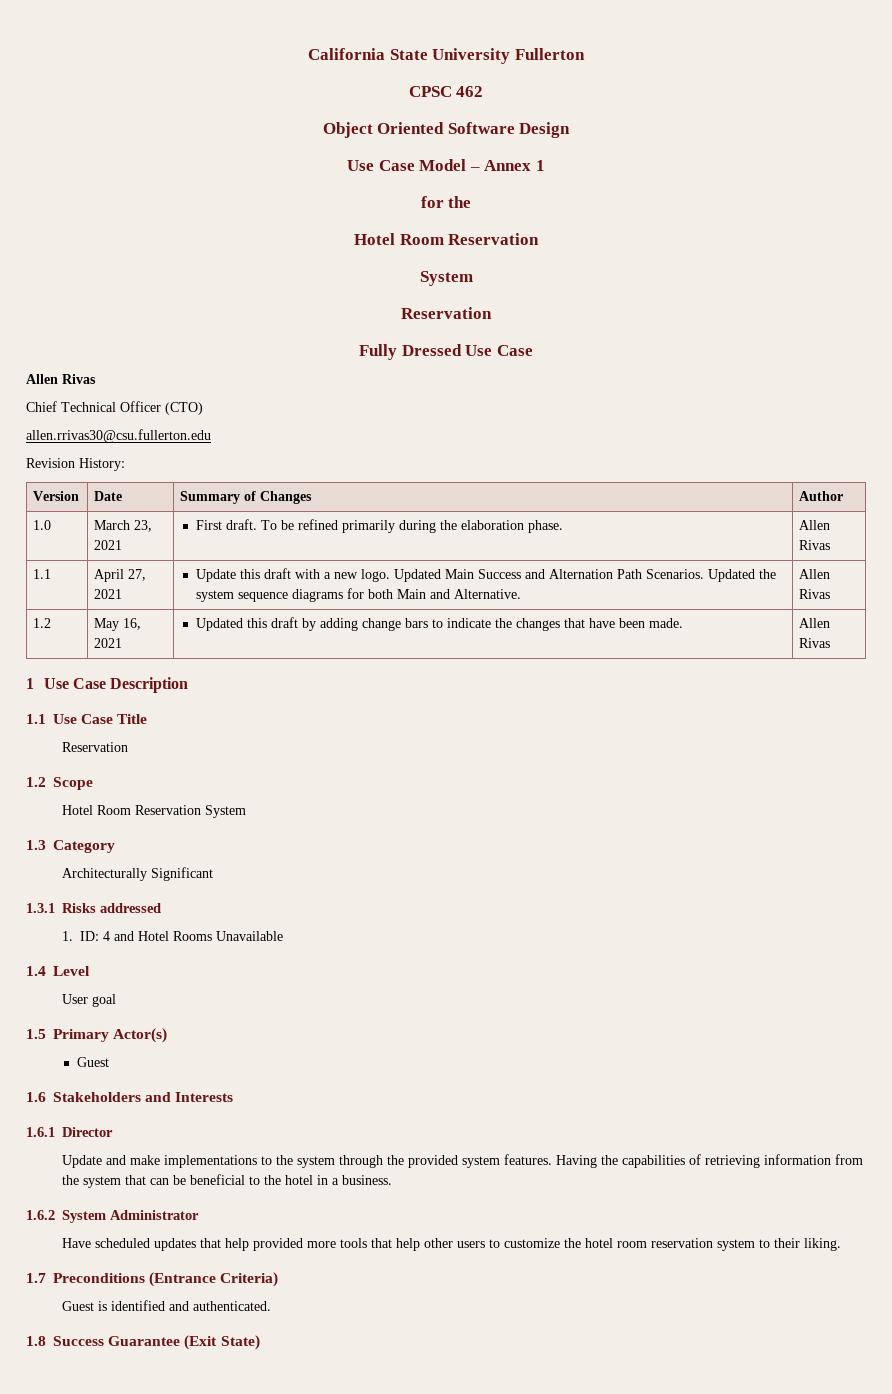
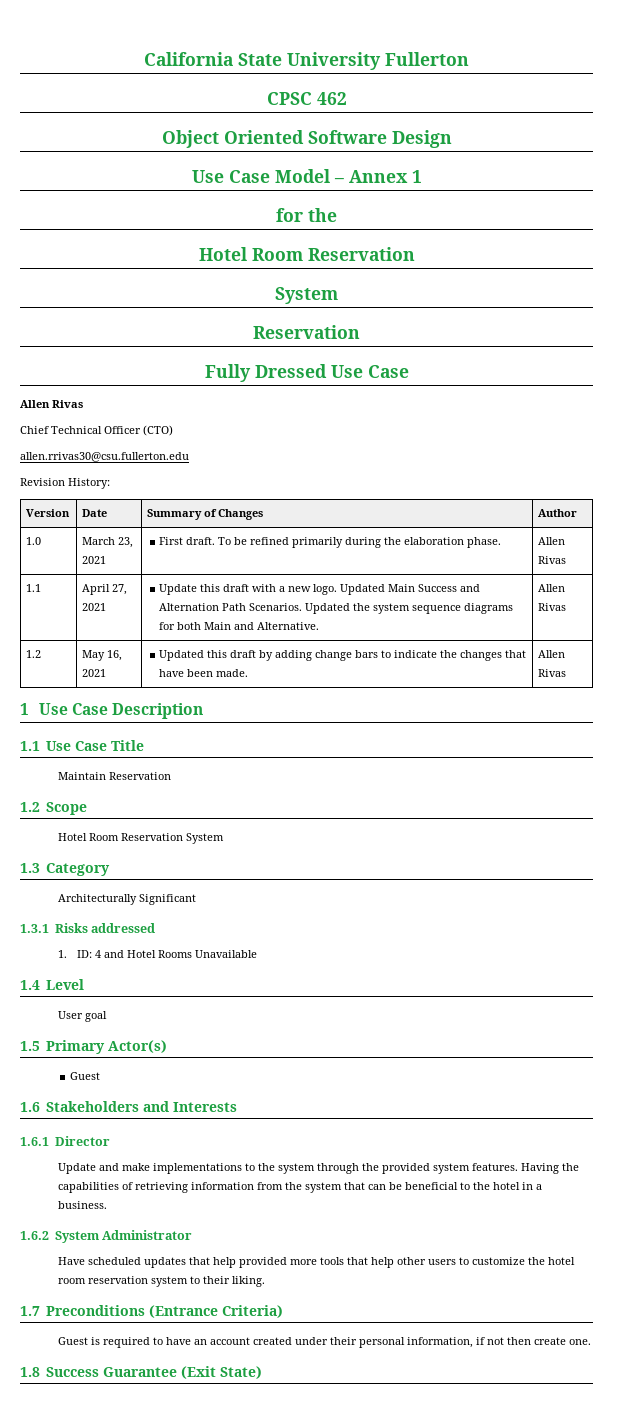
  1.1 Use Case Title
- Reservation
+ Maintain Reservation
- Guest is identified and authenticated.
+ Guest is required to have an account created under their personal information, if not then create one.

